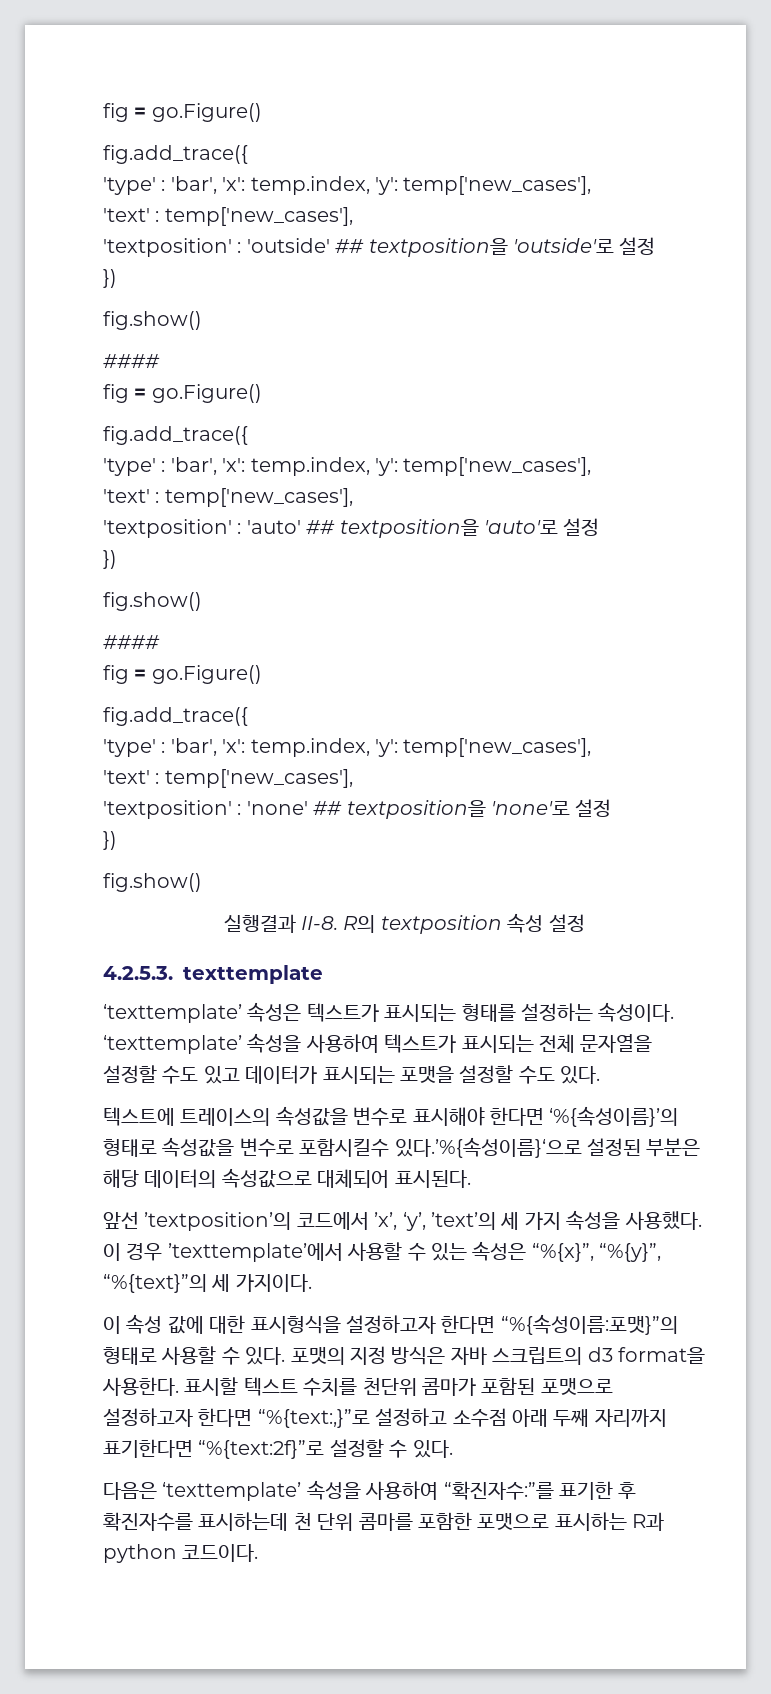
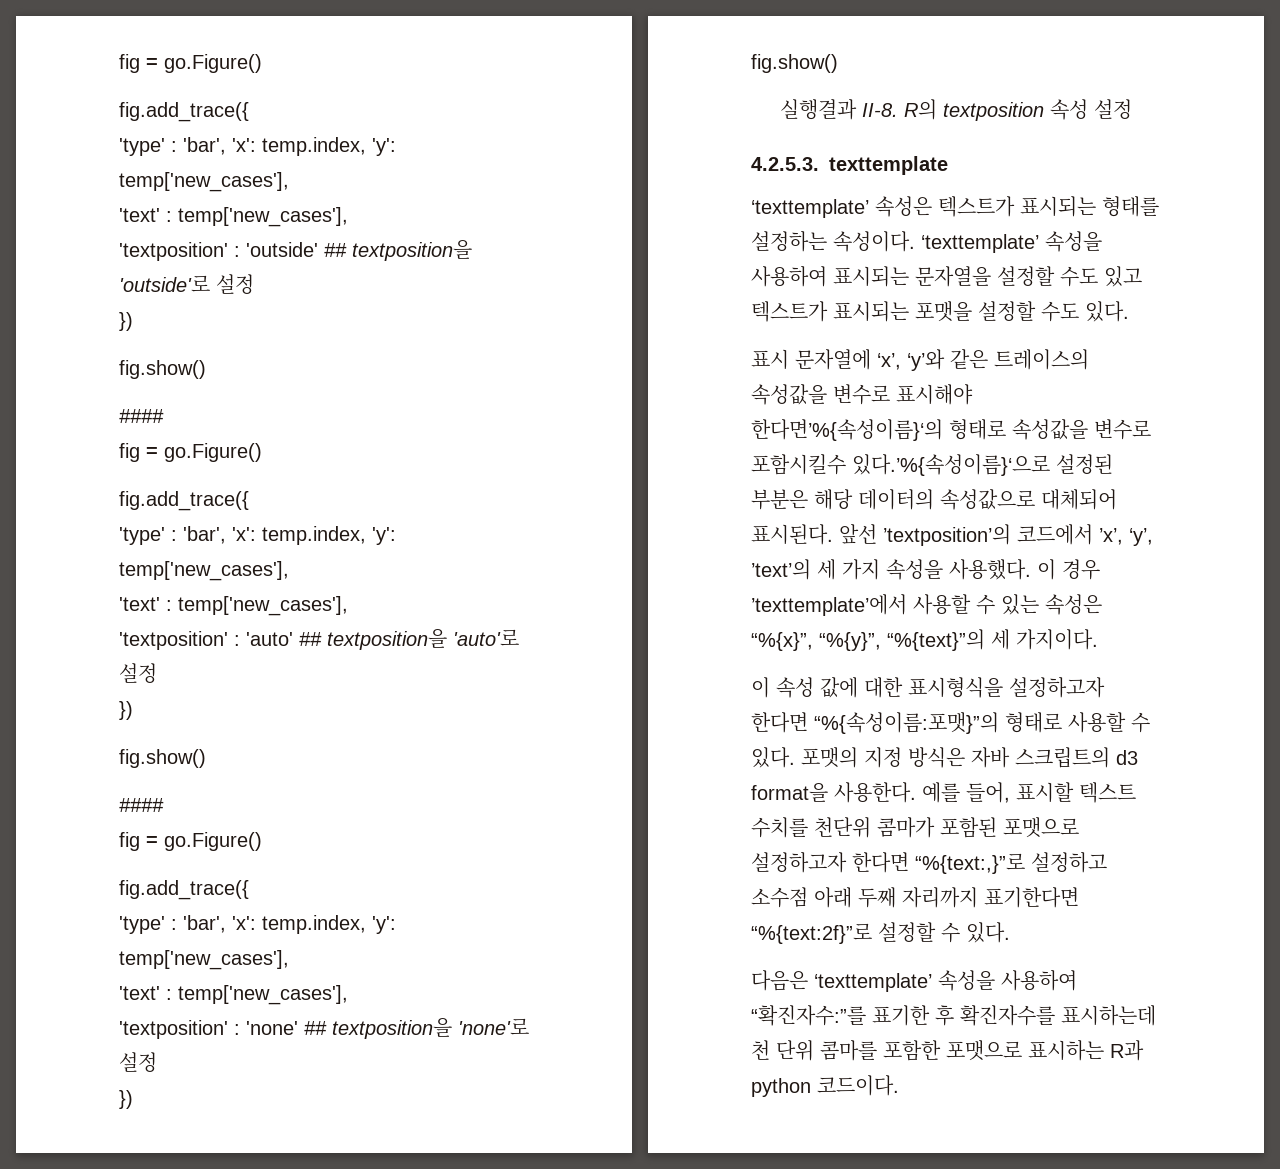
- ‘texttemplate’ 속성을 사용하여 텍스트가 표시되는 전체 문자열을 설정할 수도 있고 데이터가 표시되는 포맷을 설정할 수도 있다.
+ ‘texttemplate’ 속성을 사용하여 표시되는 문자열을 설정할 수도 있고 텍스트가 표시되는 포맷을 설정할 수도 있다.
- 텍스트에 트레이스의 속성값을 변수로 표시해야 한다면 ‘%{속성이름}’의 형태로 속성값을 변수로 포함시킬수 있다.’%{속성이름}‘으로 설정된 부분은 해당 데이터의 속성값으로 대체되어 표시된다.
- 앞선 ’textposition’의 코드에서 ’x’, ‘y’, ’text’의 세 가지 속성을 사용했다.
+ 표시 문자열에 ‘x’, ‘y’와 같은 트레이스의 속성값을 변수로 표시해야 한다면’%{속성이름}‘의 형태로 속성값을 변수로 포함시킬수 있다.’%{속성이름}‘으로 설정된 부분은 해당 데이터의 속성값으로 대체되어 표시된다. 앞선 ’textposition’의 코드에서 ’x’, ‘y’, ’text’의 세 가지 속성을 사용했다.
- 표시할 텍스트 수치를 천단위 콤마가 포함된 포맷으로 설정하고자 한다면 “%{text:,}”로 설정하고 소수점 아래 두째 자리까지 표기한다면 “%{text:2f}”로 설정할 수 있다.
+ 예를 들어, 표시할 텍스트 수치를 천단위 콤마가 포함된 포맷으로 설정하고자 한다면 “%{text:,}”로 설정하고 소수점 아래 두째 자리까지 표기한다면 “%{text:2f}”로 설정할 수 있다.

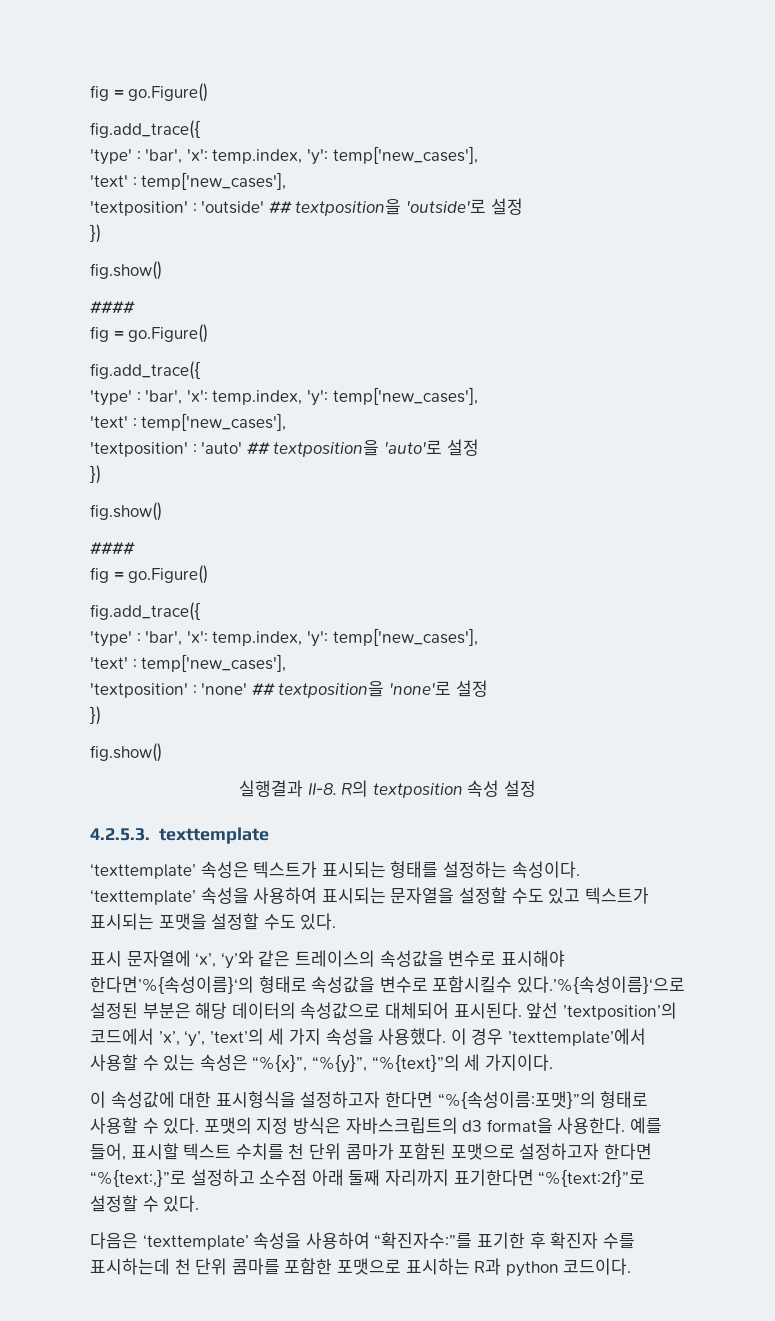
- 이 속성 값에 대한 표시형식을 설정하고자 한다면 “%{속성이름:포맷}”의 형태로 사용할 수 있다.
+ 이 속성값에 대한 표시형식을 설정하고자 한다면 “%{속성이름:포맷}”의 형태로 사용할 수 있다.
- 포맷의 지정 방식은 자바 스크립트의 d3 format을 사용한다.
+ 포맷의 지정 방식은 자바스크립트의 d3 format을 사용한다.
- 예를 들어, 표시할 텍스트 수치를 천단위 콤마가 포함된 포맷으로 설정하고자 한다면 “%{text:,}”로 설정하고 소수점 아래 두째 자리까지 표기한다면 “%{text:2f}”로 설정할 수 있다.
+ 예를 들어, 표시할 텍스트 수치를 천 단위 콤마가 포함된 포맷으로 설정하고자 한다면 “%{text:,}”로 설정하고 소수점 아래 둘째 자리까지 표기한다면 “%{text:2f}”로 설정할 수 있다.
- 다음은 ‘texttemplate’ 속성을 사용하여 “확진자수:”를 표기한 후 확진자수를 표시하는데 천 단위 콤마를 포함한 포맷으로 표시하는 R과 python 코드이다.
+ 다음은 ‘texttemplate’ 속성을 사용하여 “확진자수:”를 표기한 후 확진자 수를 표시하는데 천 단위 콤마를 포함한 포맷으로 표시하는 R과 python 코드이다.

